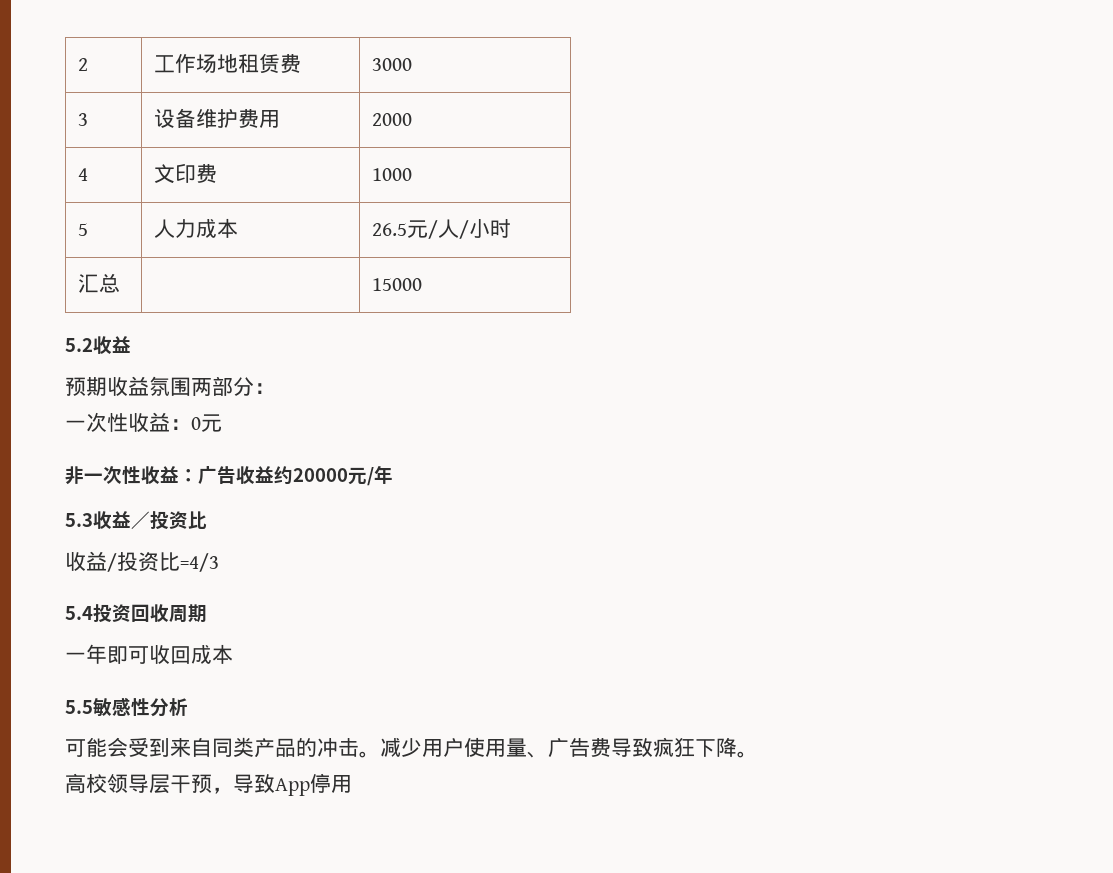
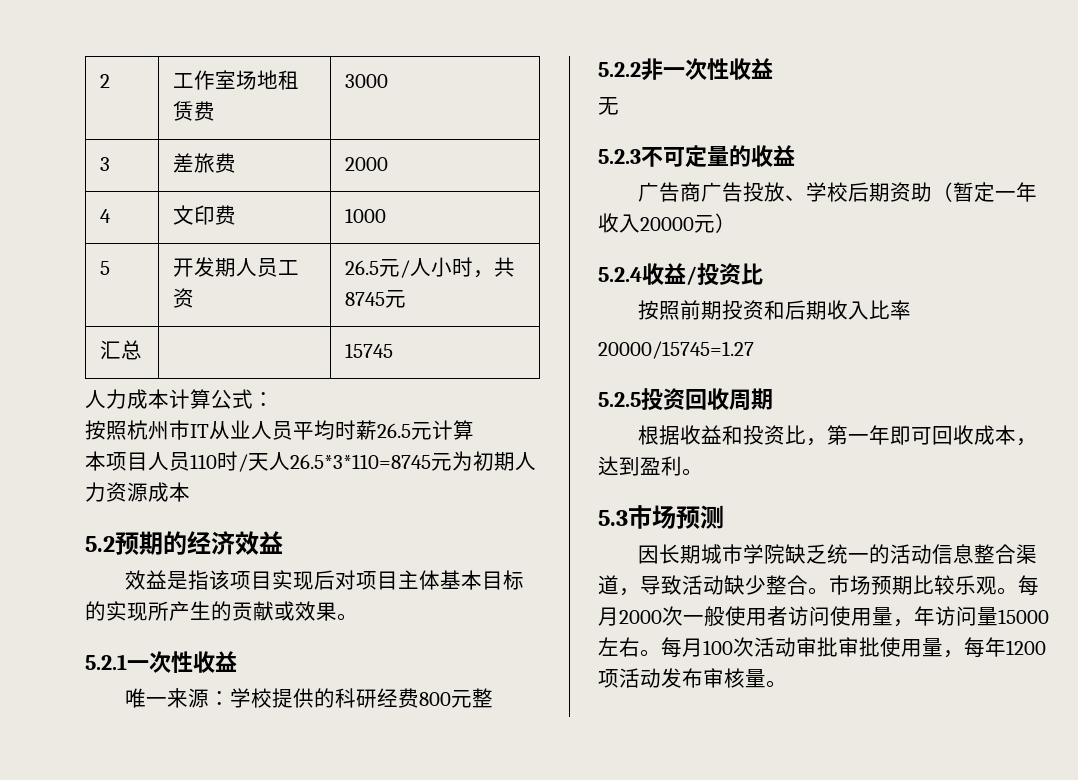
- 2 | 工作场地租赁费 | 3000
+ 2 | 工作室场地租赁费 | 3000
- 3 | 设备维护费用 | 2000
+ 3 | 差旅费 | 2000
- 5 | 人力成本 | 26.5元/人/小时
+ 5 | 开发期人员工资 | 26.5元/人小时，共8745元
- 汇总 | | 15000
- 5.2收益
- 预期收益氛围两部分：
- 一次性收益：0元
- 非一次性收益：广告收益约20000元/年
- 5.3收益／投资比
- 收益/投资比=4/3
- 5.4投资回收周期
- 一年即可收回成本
- 5.5敏感性分析
- 可能会受到来自同类产品的冲击。减少用户使用量、广告费导致疯狂下降。
- 高校领导层干预，导致App停用
+ 汇总 | | 15745
+ 人力成本计算公式：
+ 按照杭州市IT从业人员平均时薪26.5元计算
+ 本项目人员110时/天人26.5*3*110=8745元为初期人力资源成本
+ 5.2预期的经济效益
+ 效益是指该项目实现后对项目主体基本目标的实现所产生的贡献或效果。
+ 5.2.1一次性收益
+ 唯一来源：学校提供的科研经费800元整
+ 5.2.2非一次性收益
+ 无
+ 5.2.3不可定量的收益
+ 广告商广告投放、学校后期资助（暂定一年收入20000元）
+ 5.2.4收益/投资比
+ 按照前期投资和后期收入比率
+ 20000/15745=1.27
+ 5.2.5投资回收周期
+ 根据收益和投资比，第一年即可回收成本，达到盈利。
+ 5.3市场预测
+ 因长期城市学院缺乏统一的活动信息整合渠道，导致活动缺少整合。市场预期比较乐观。每月2000次一般使用者访问使用量，年访问量15000左右。每月100次活动审批审批使用量，每年1200项活动发布审核量。

